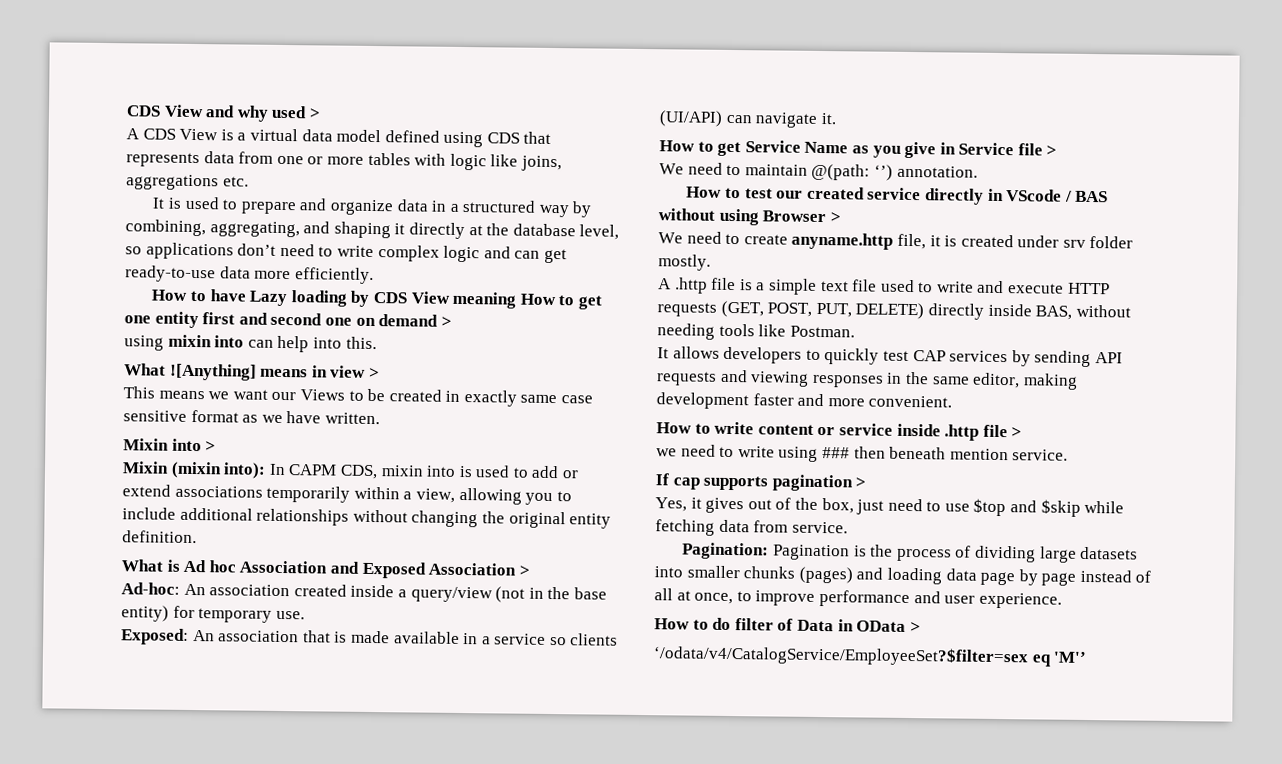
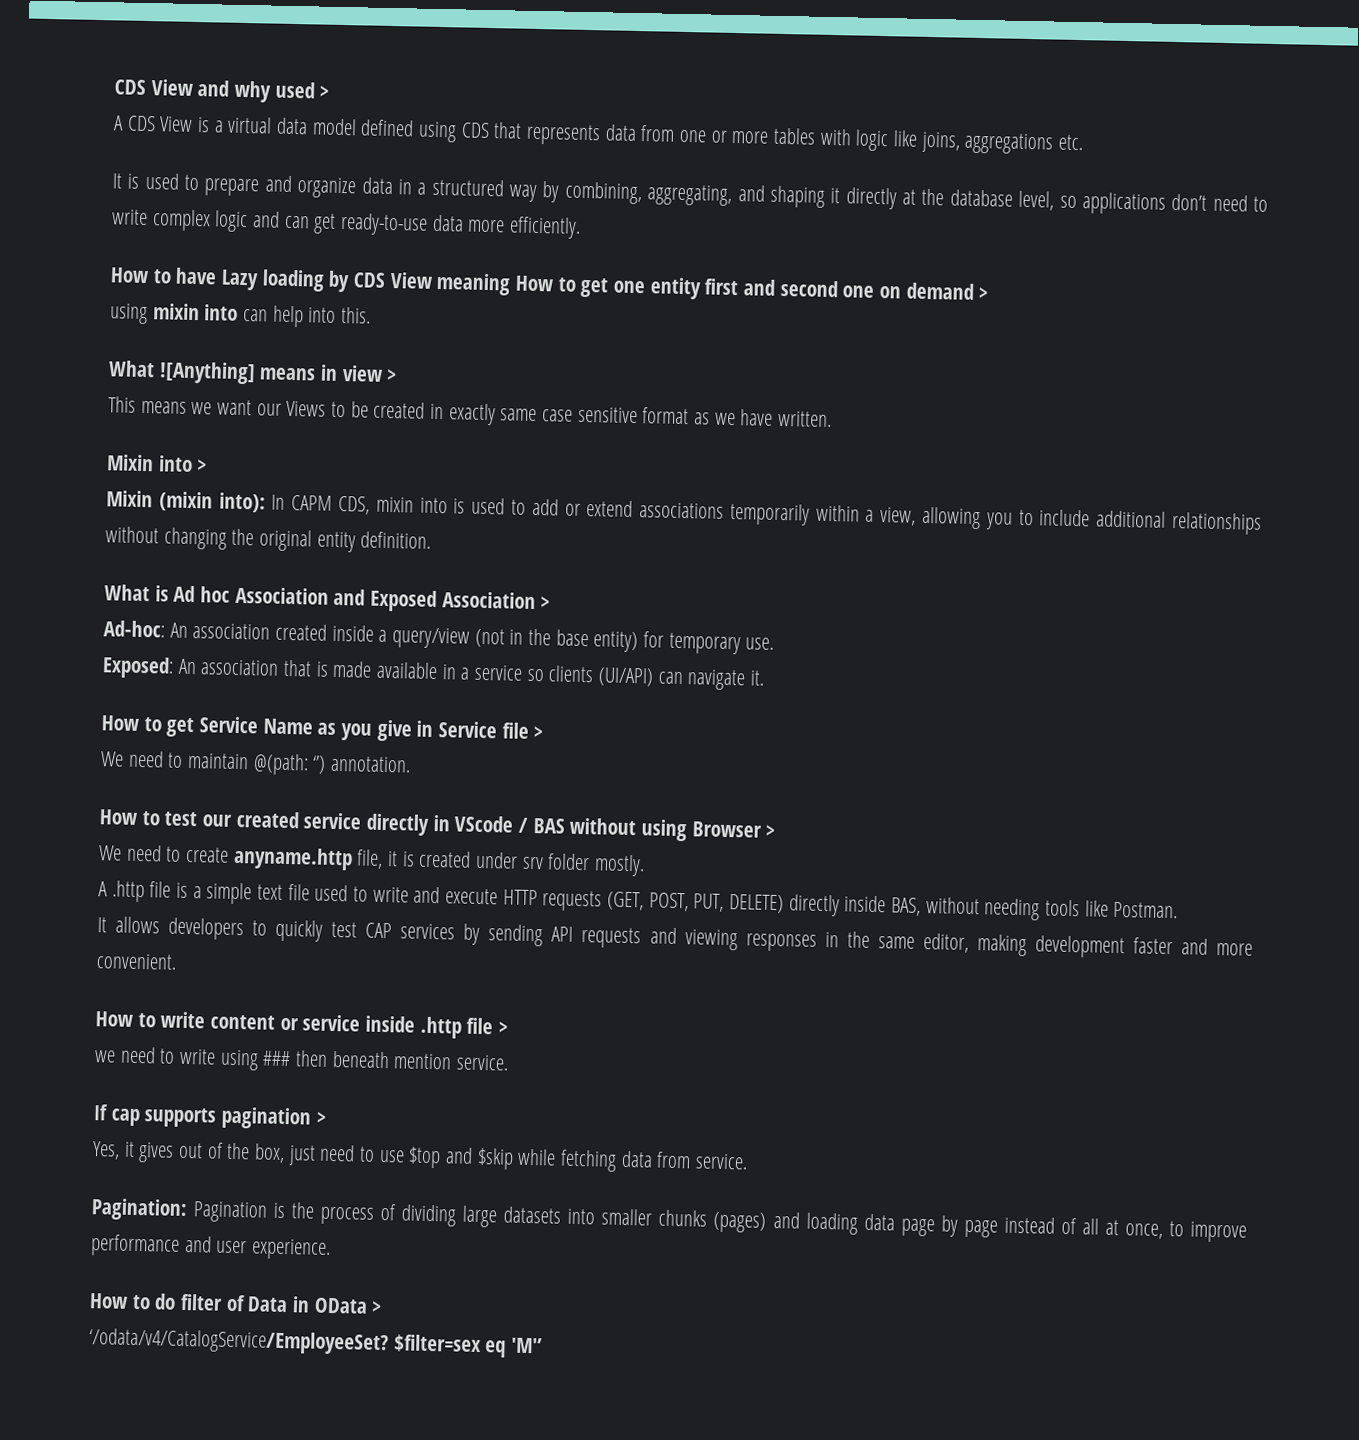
- ‘/odata/v4/CatalogService/EmployeeSet?$filter=sex eq 'M'’
+ ‘/odata/v4/CatalogService/EmployeeSet? $filter=sex eq 'M'’

